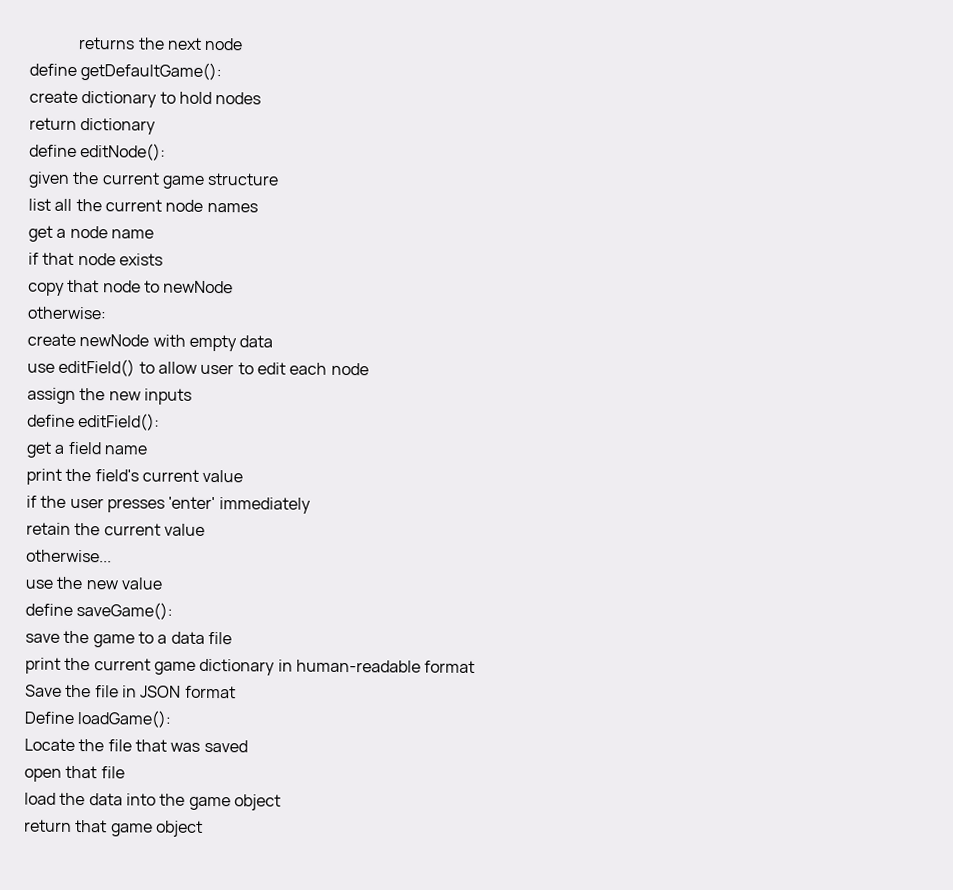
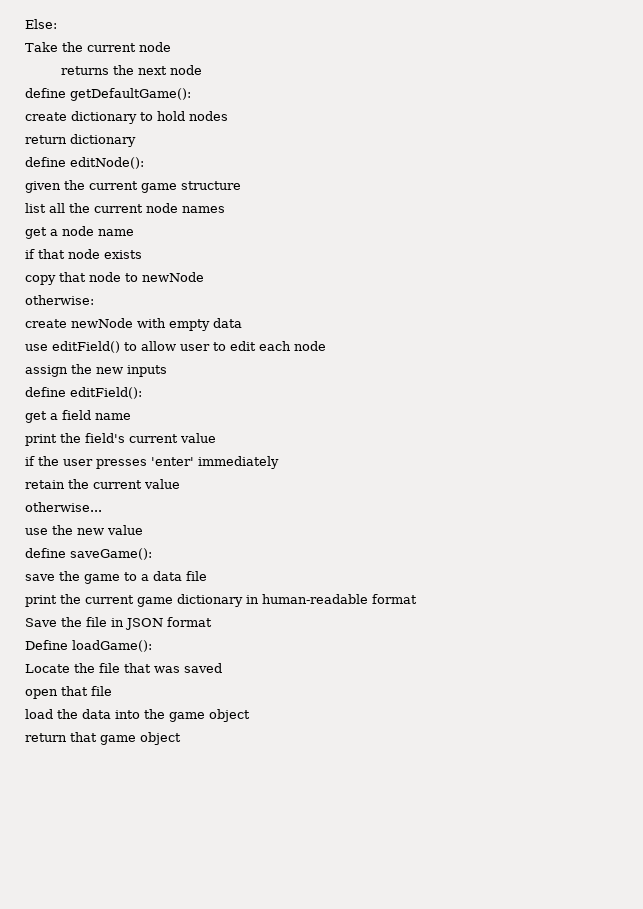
+ Else:
+ Take the current node

